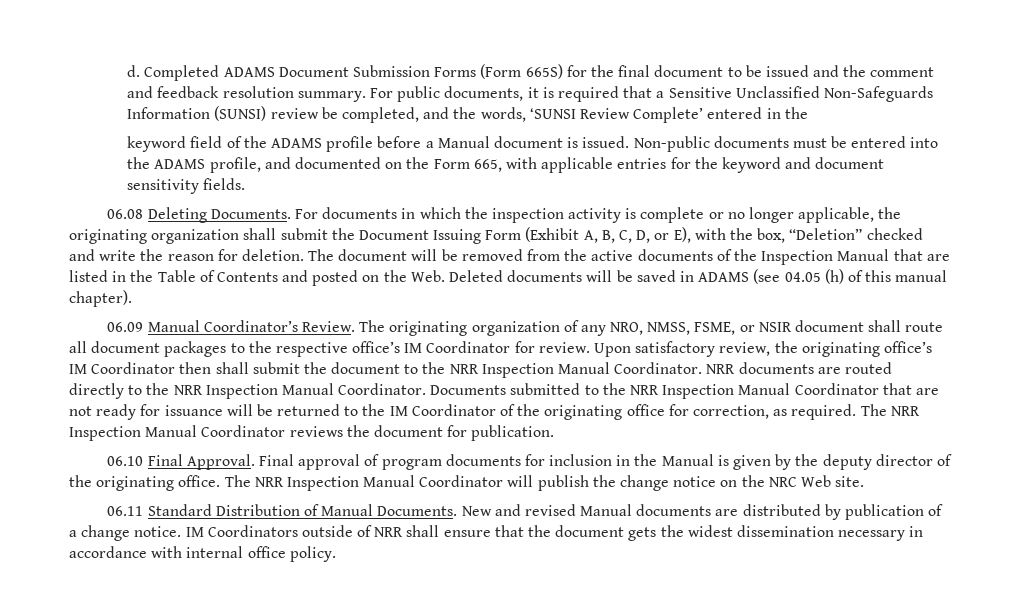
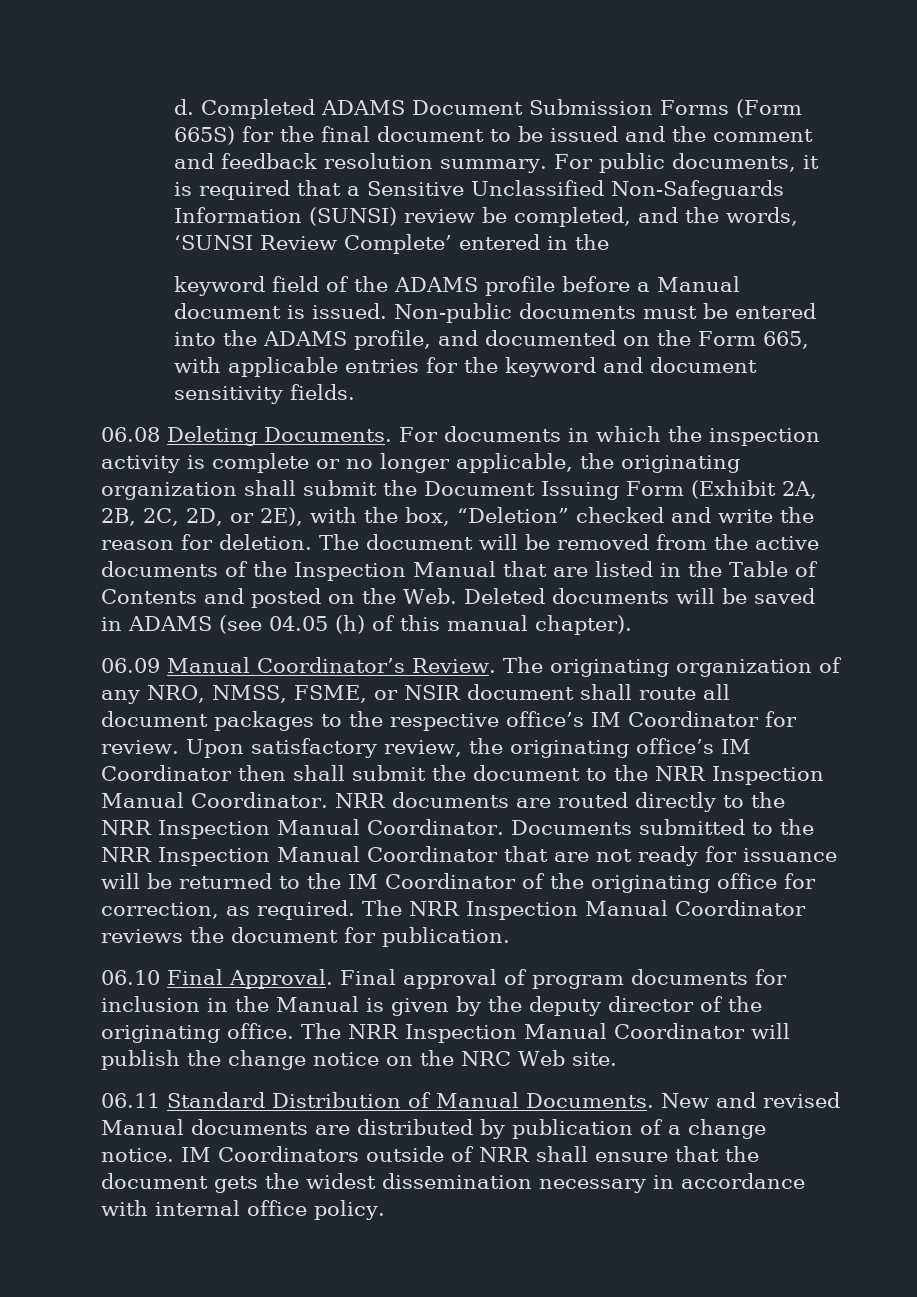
- For documents in which the inspection activity is complete or no longer applicable, the originating organization shall submit the Document Issuing Form (Exhibit A, B, C, D, or E), with the box, “Deletion” checked and write the reason for deletion.
+ For documents in which the inspection activity is complete or no longer applicable, the originating organization shall submit the Document Issuing Form (Exhibit 2A, 2B, 2C, 2D, or 2E), with the box, “Deletion” checked and write the reason for deletion.

